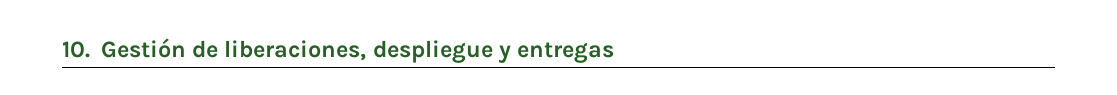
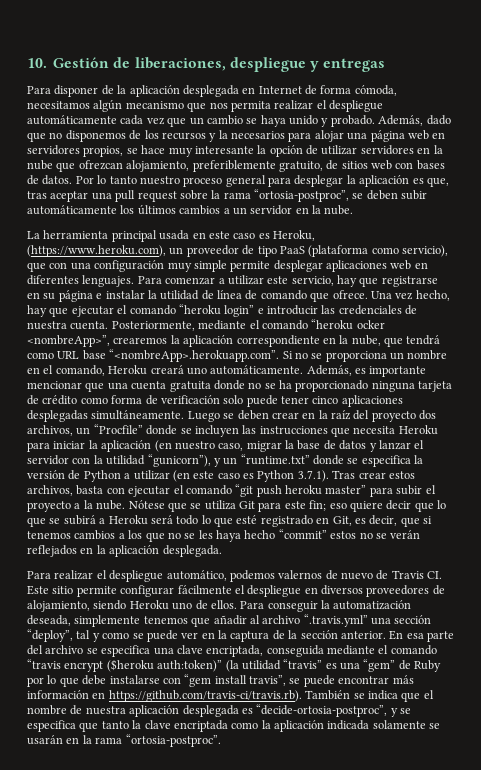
+ Para disponer de la aplicación desplegada en Internet de forma cómoda, necesitamos algún mecanismo que nos permita realizar el despliegue automáticamente cada vez que un cambio se haya unido y probado. Además, dado que no disponemos de los recursos y la necesarios para alojar una página web en servidores propios, se hace muy interesante la opción de utilizar servidores en la nube que ofrezcan alojamiento, preferiblemente gratuito, de sitios web con bases de datos. Por lo tanto nuestro proceso general para desplegar la aplicación es que, tras aceptar una pull request sobre la rama “ortosia-postproc”, se deben subir automáticamente los últimos cambios a un servidor en la nube.
+ La herramienta principal usada en este caso es Heroku, (https://www.heroku.com), un proveedor de tipo PaaS (plataforma como servicio), que con una configuración muy simple permite desplegar aplicaciones web en diferentes lenguajes. Para comenzar a utilizar este servicio, hay que registrarse en su página e instalar la utilidad de línea de comando que ofrece. Una vez hecho, hay que ejecutar el comando “heroku login” e introducir las credenciales de nuestra cuenta. Posteriormente, mediante el comando “heroku ocker <nombreApp>”, crearemos la aplicación correspondiente en la nube, que tendrá como URL base “<nombreApp>.herokuapp.com”. Si no se proporciona un nombre en el comando, Heroku creará uno automáticamente. Además, es importante mencionar que una cuenta gratuita donde no se ha proporcionado ninguna tarjeta de crédito como forma de verificación solo puede tener cinco aplicaciones desplegadas simultáneamente. Luego se deben crear en la raíz del proyecto dos archivos, un “Procfile” donde se incluyen las instrucciones que necesita Heroku para iniciar la aplicación (en nuestro caso, migrar la base de datos y lanzar el servidor con la utilidad “gunicorn”), y un “runtime.txt” donde se especifica la versión de Python a utilizar (en este caso es Python 3.7.1). Tras crear estos archivos, basta con ejecutar el comando “git push heroku master” para subir el proyecto a la nube. Nótese que se utiliza Git para este fin; eso quiere decir que lo que se subirá a Heroku será todo lo que esté registrado en Git, es decir, que si tenemos cambios a los que no se les haya hecho “commit” estos no se verán reflejados en la aplicación desplegada.
+ Para realizar el despliegue automático, podemos valernos de nuevo de Travis CI. Este sitio permite configurar fácilmente el despliegue en diversos proveedores de alojamiento, siendo Heroku uno de ellos. Para conseguir la automatización deseada, simplemente tenemos que añadir al archivo “.travis.yml” una sección “deploy”, tal y como se puede ver en la captura de la sección anterior. En esa parte del archivo se especifica una clave encriptada, conseguida mediante el comando “travis encrypt ($heroku auth:token)” (la utilidad “travis” es una “gem” de Ruby por lo que debe instalarse con “gem install travis”, se puede encontrar más información en https://github.com/travis-ci/travis.rb). También se indica que el nombre de nuestra aplicación desplegada es “decide-ortosia-postproc”, y se especifica que tanto la clave encriptada como la aplicación indicada solamente se usarán en la rama “ortosia-postproc”.

